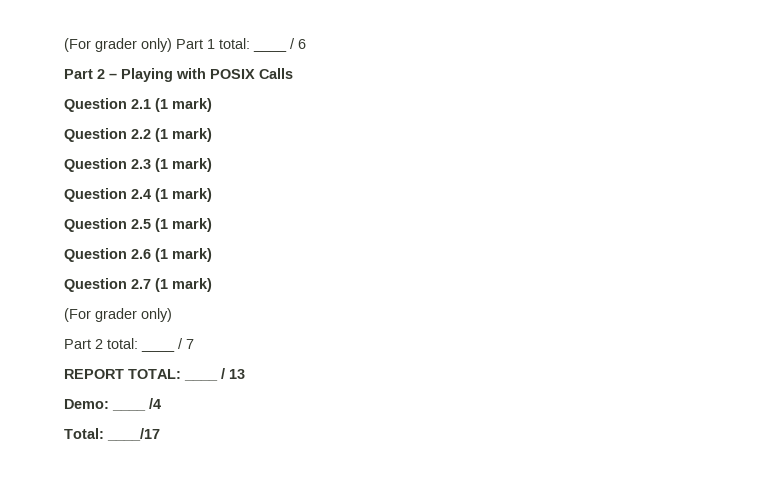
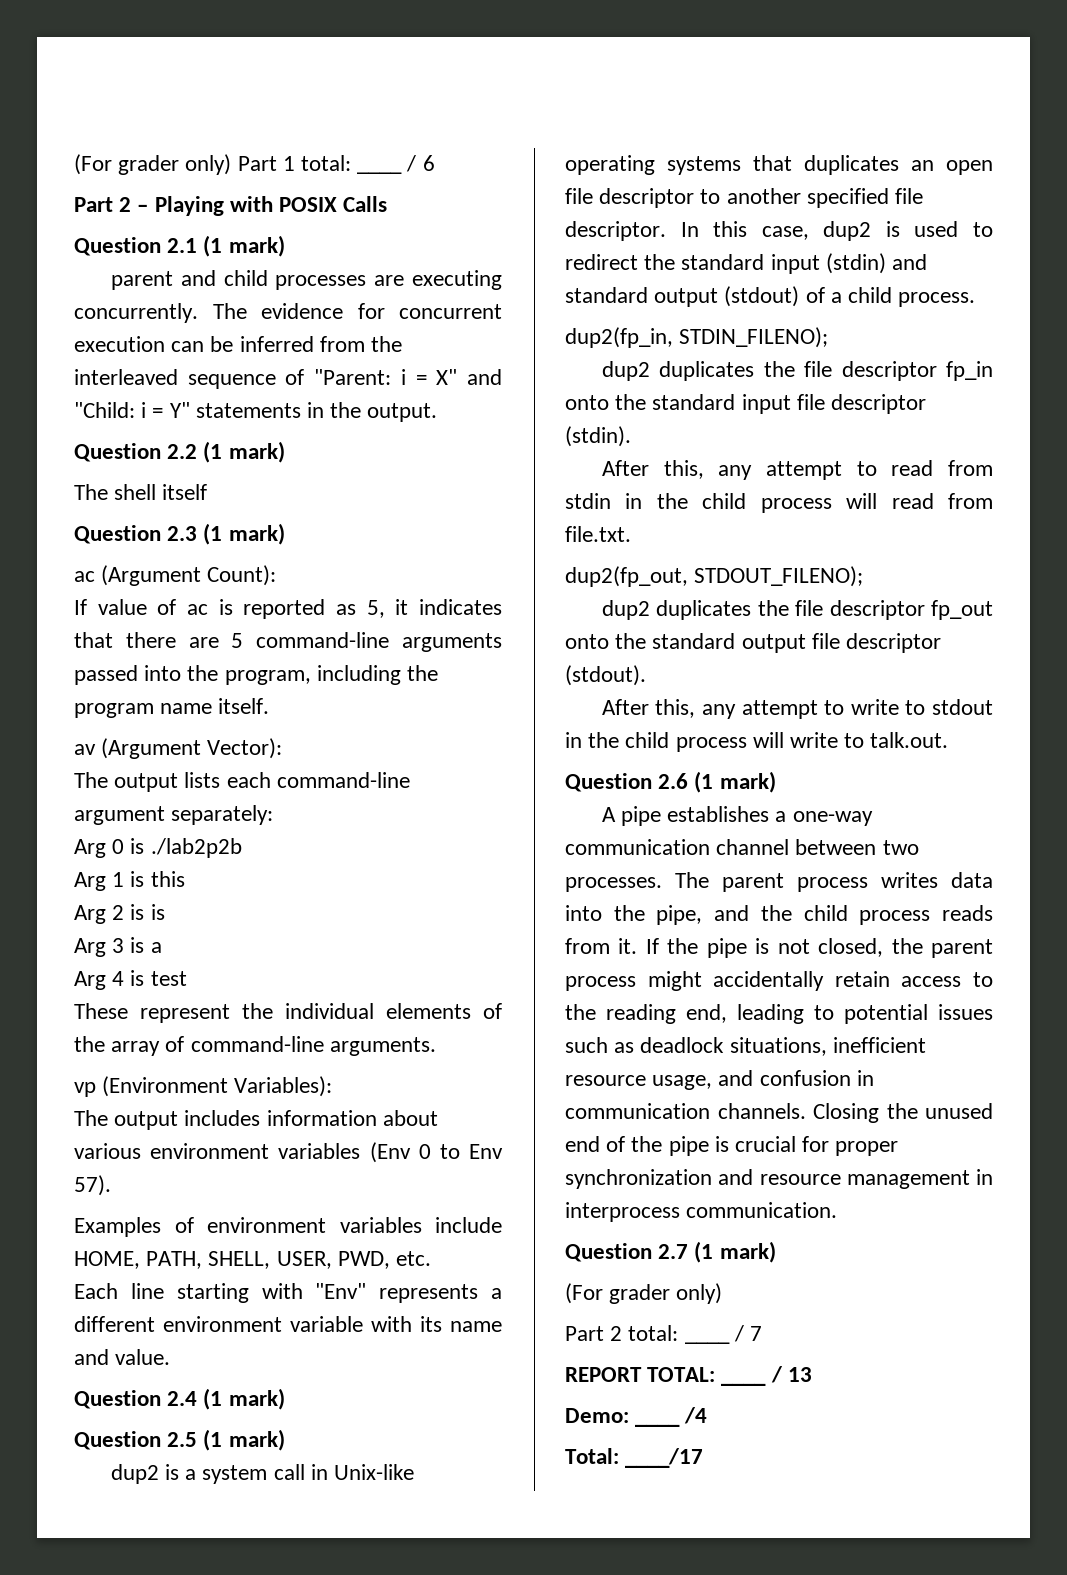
+ parent and child processes are executing concurrently. The evidence for concurrent execution can be inferred from the interleaved sequence of "Parent: i = X" and "Child: i = Y" statements in the output.
+ The shell itself
+ ac (Argument Count):
+ If value of ac is reported as 5, it indicates that there are 5 command-line arguments passed into the program, including the program name itself.
+ av (Argument Vector):
+ The output lists each command-line argument separately:
+ Arg 0 is ./lab2p2b
+ Arg 1 is this
+ Arg 2 is is
+ Arg 3 is a
+ Arg 4 is test
+ These represent the individual elements of the array of command-line arguments.
+ vp (Environment Variables):
+ The output includes information about various environment variables (Env 0 to Env 57).
+ Examples of environment variables include HOME, PATH, SHELL, USER, PWD, etc.
+ Each line starting with "Env" represents a different environment variable with its name and value.
+ dup2 is a system call in Unix-like operating systems that duplicates an open file descriptor to another specified file descriptor. In this case, dup2 is used to redirect the standard input (stdin) and standard output (stdout) of a child process.
+ dup2(fp_in, STDIN_FILENO);
+ dup2 duplicates the file descriptor fp_in onto the standard input file descriptor (stdin).
+ After this, any attempt to read from stdin in the child process will read from file.txt.
+ dup2(fp_out, STDOUT_FILENO);
+ dup2 duplicates the file descriptor fp_out onto the standard output file descriptor (stdout).
+ After this, any attempt to write to stdout in the child process will write to talk.out.
  Question 2.6 (1 mark)
+ A pipe establishes a one-way communication channel between two processes. The parent process writes data into the pipe, and the child process reads from it. If the pipe is not closed, the parent process might accidentally retain access to the reading end, leading to potential issues such as deadlock situations, inefficient resource usage, and confusion in communication channels. Closing the unused end of the pipe is crucial for proper synchronization and resource management in interprocess communication.

